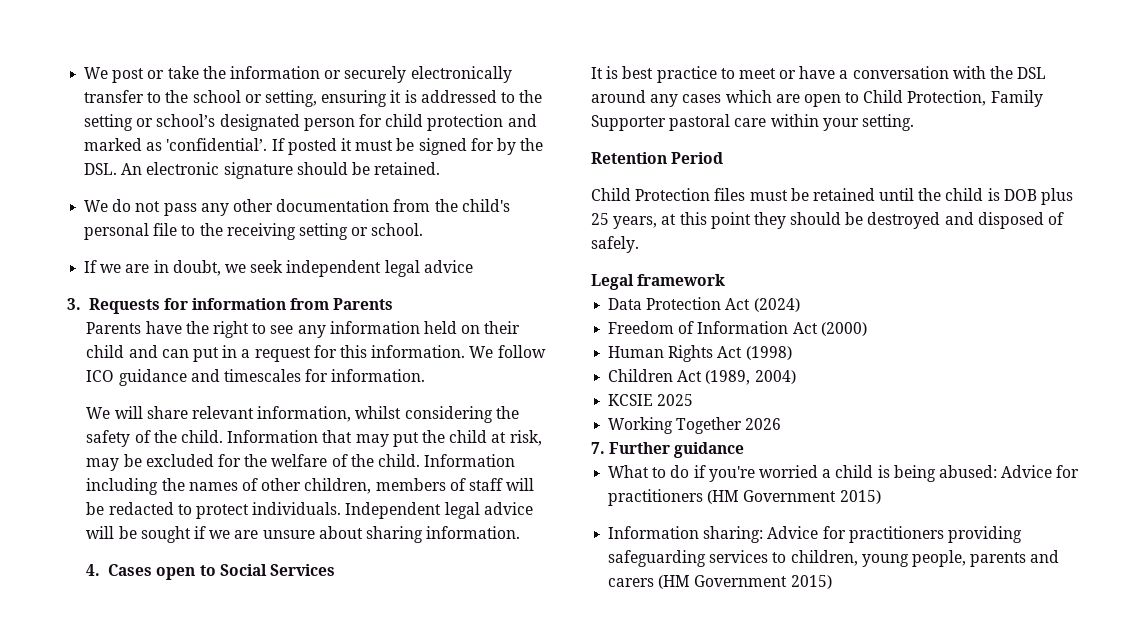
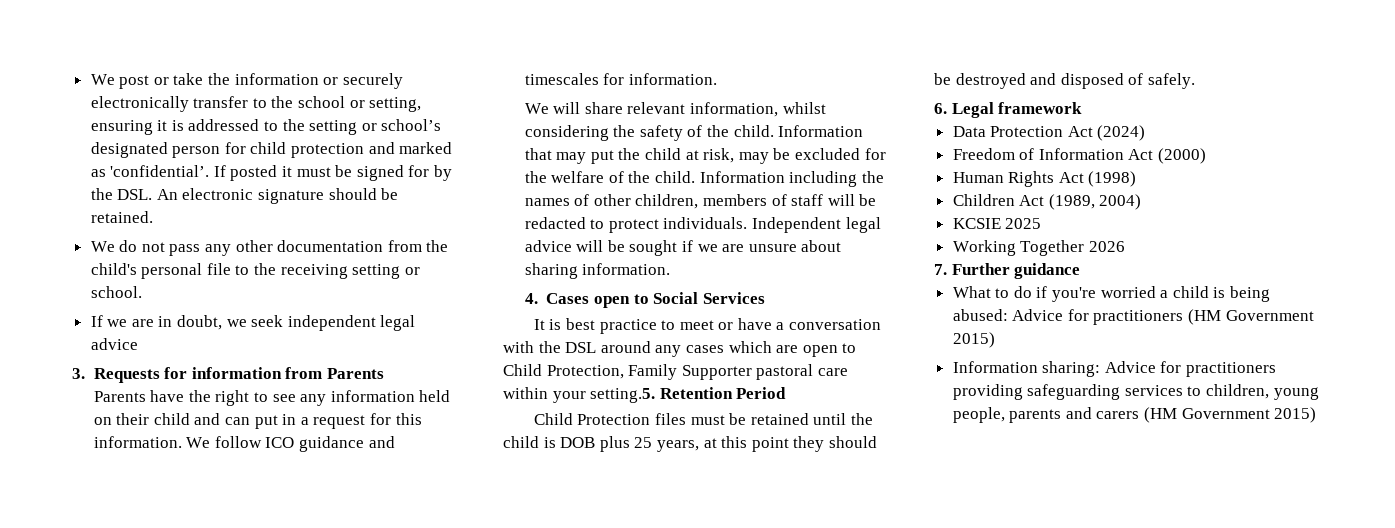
- It is best practice to meet or have a conversation with the DSL around any cases which are open to Child Protection, Family Supporter pastoral care within your setting.
- Retention Period
+ It is best practice to meet or have a conversation with the DSL around any cases which are open to Child Protection, Family Supporter pastoral care within your setting.5. Retention Period
- Legal framework
+ 6. Legal framework

